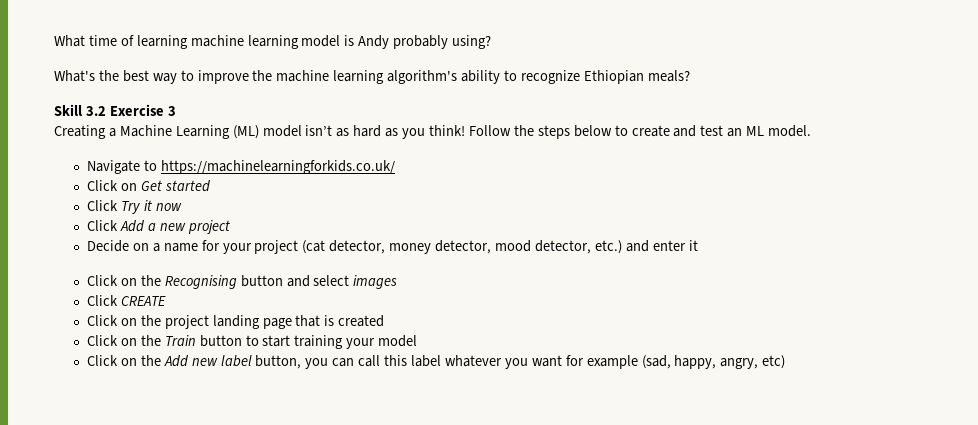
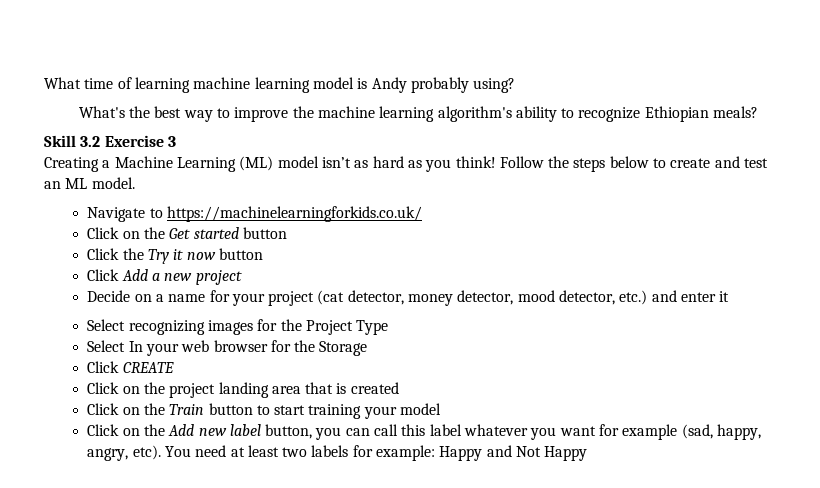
- Click on Get started
- Click Try it now
+ Click on the Get started button
+ Click the Try it now button
- Click on the Recognising button and select images
+ Select recognizing images for the Project Type
+ Select In your web browser for the Storage
- Click on the project landing page that is created
+ Click on the project landing area that is created
- Click on the Add new label button, you can call this label whatever you want for example (sad, happy, angry, etc)
+ Click on the Add new label button, you can call this label whatever you want for example (sad, happy, angry, etc). You need at least two labels for example: Happy and Not Happy

